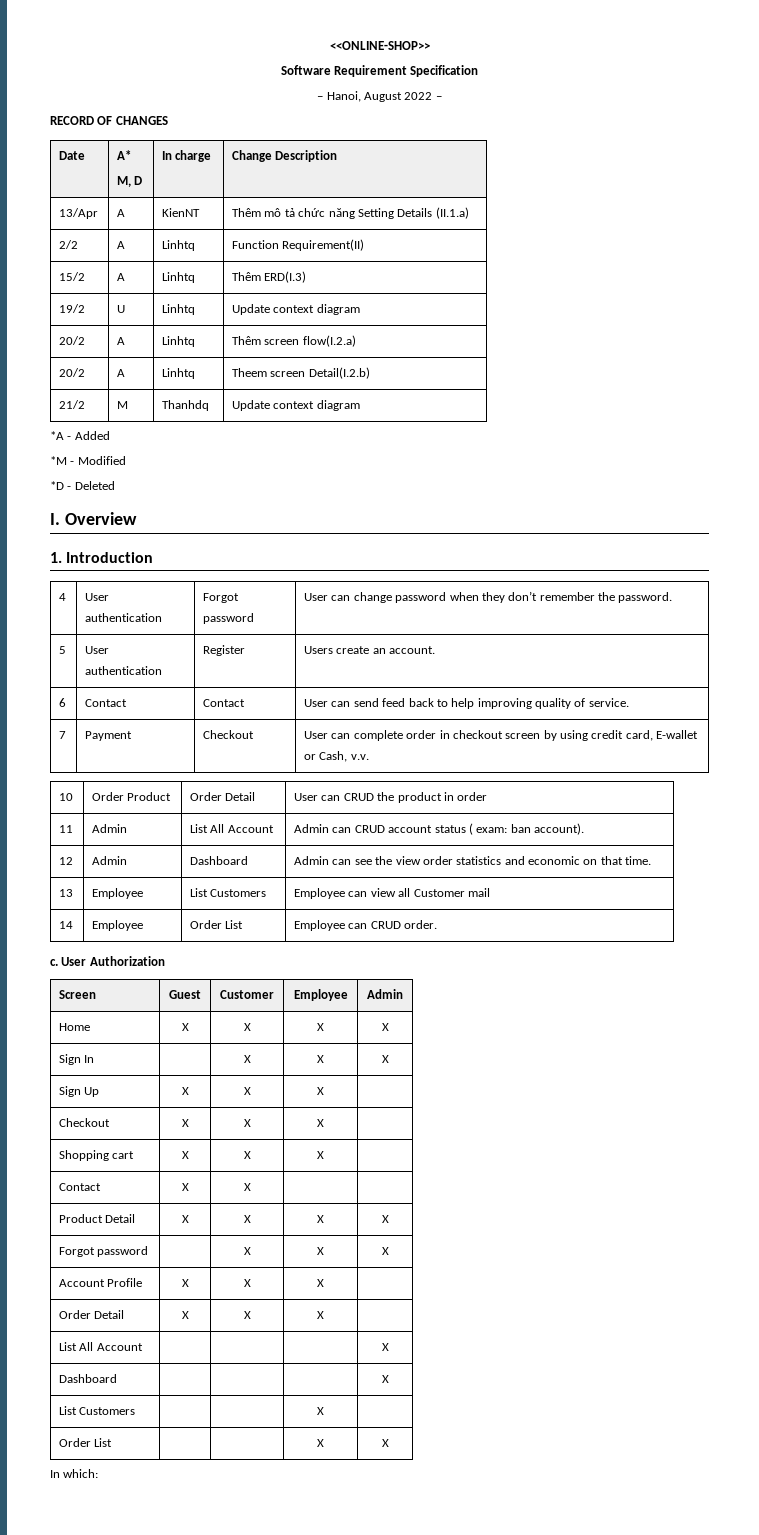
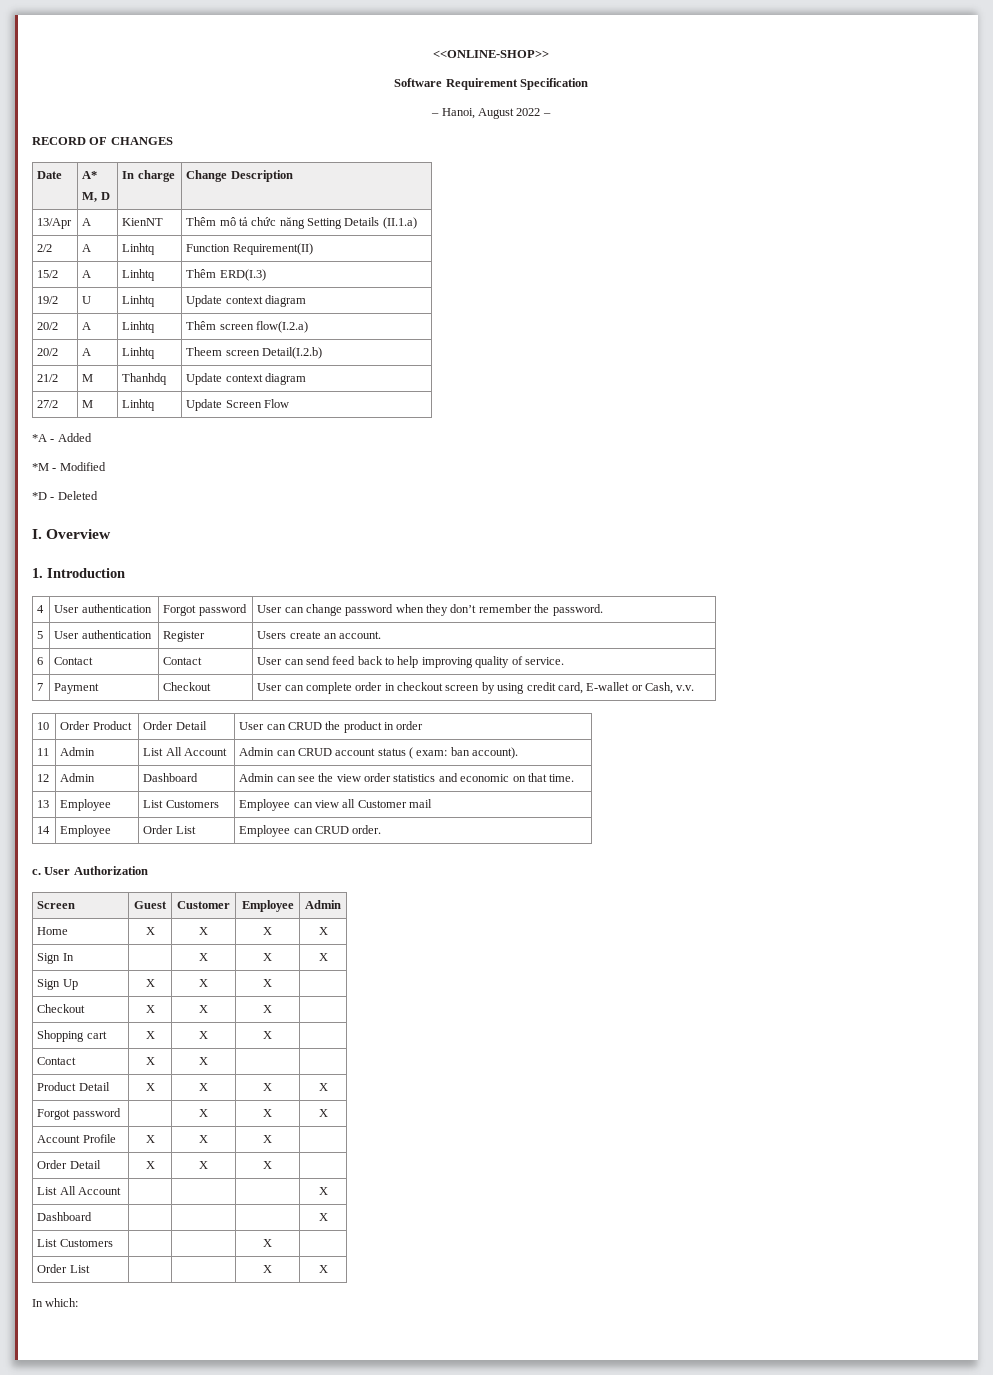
+ 27/2 | M | Linhtq | Update Screen Flow

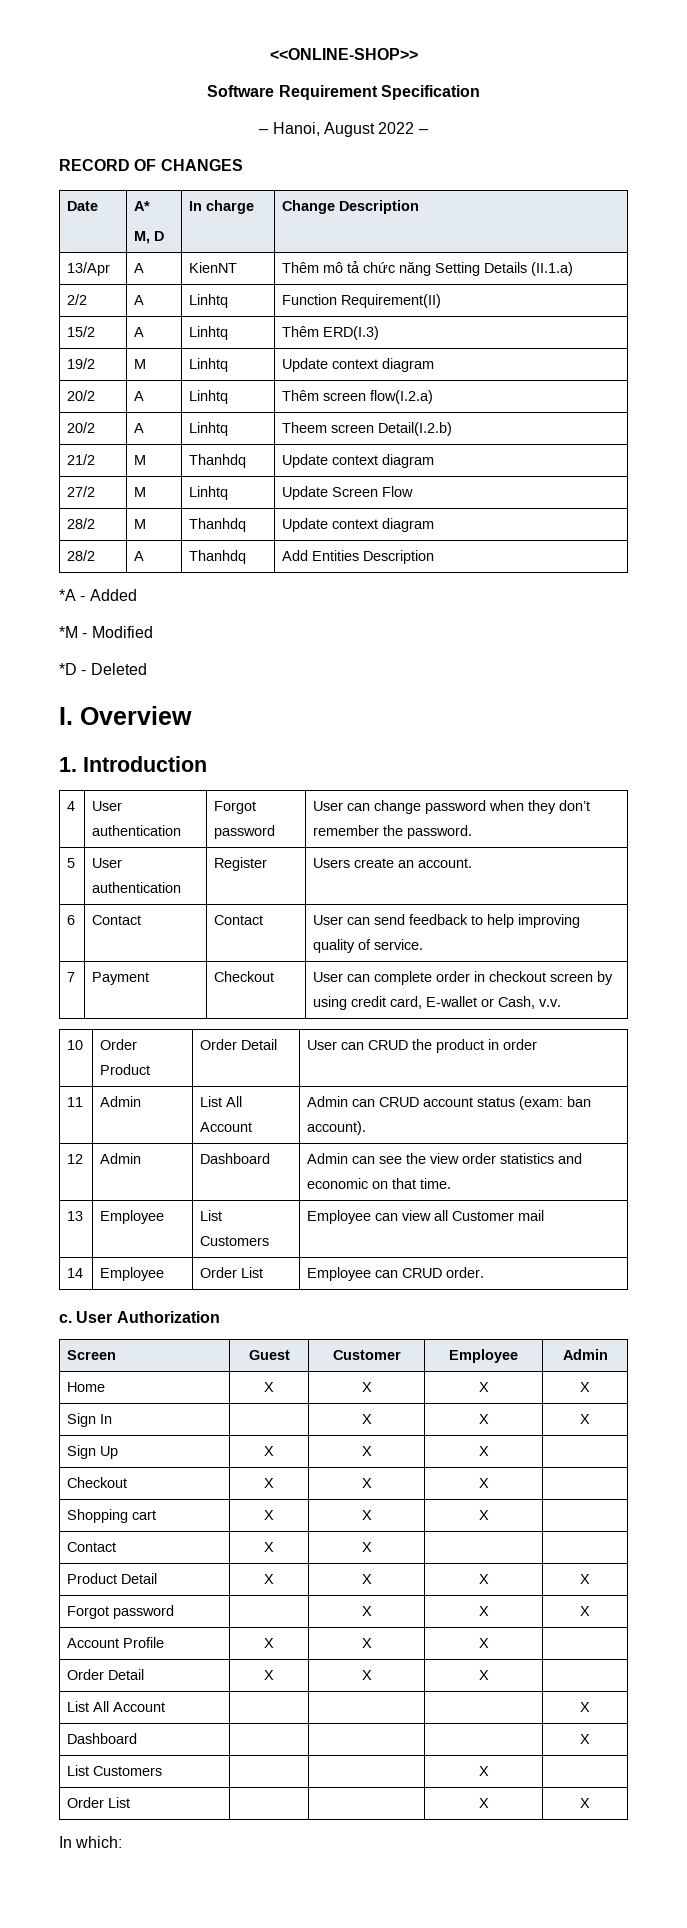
- 19/2 | U | Linhtq | Update context diagram
+ 19/2 | M | Linhtq | Update context diagram
+ 28/2 | M | Thanhdq | Update context diagram
+ 28/2 | A | Thanhdq | Add Entities Description
- 6 | Contact | Contact | User can send feed back to help improving quality of service.
+ 6 | Contact | Contact | User can send feedback to help improving quality of service.
- 11 | Admin | List All Account | Admin can CRUD account status ( exam: ban account).
+ 11 | Admin | List All Account | Admin can CRUD account status (exam: ban account).

